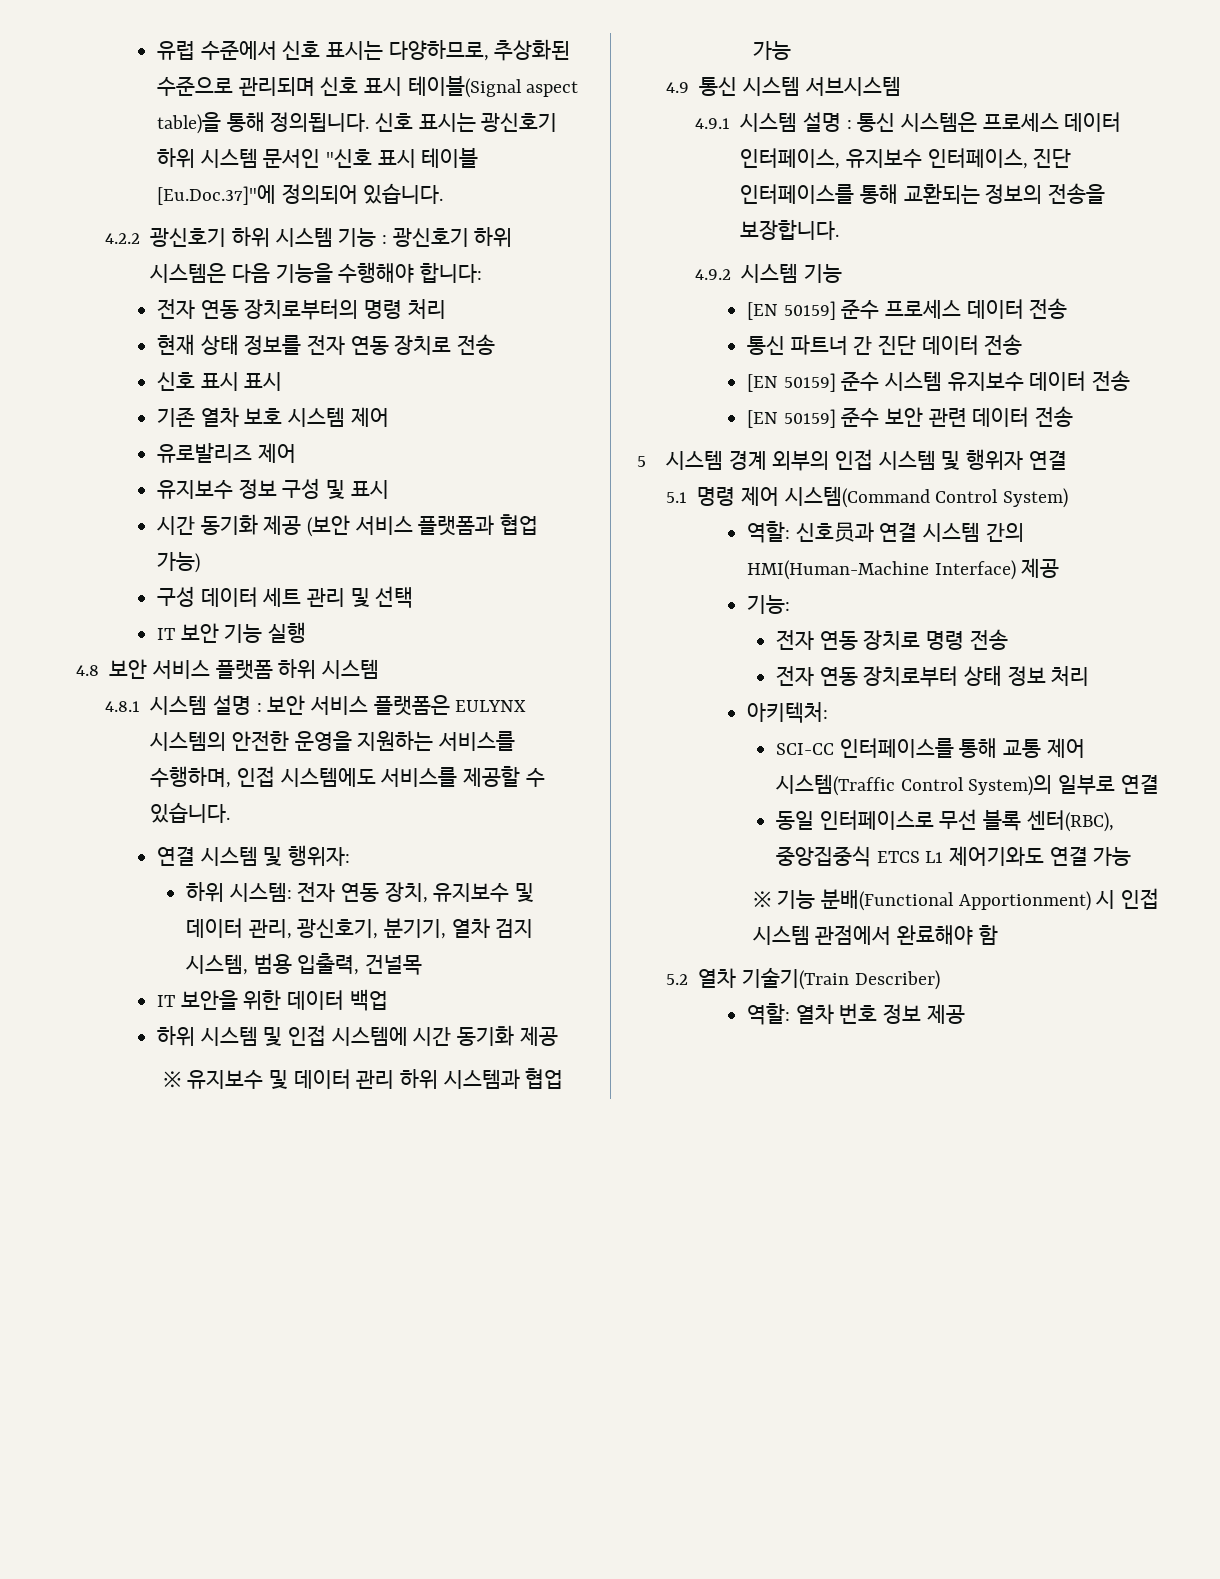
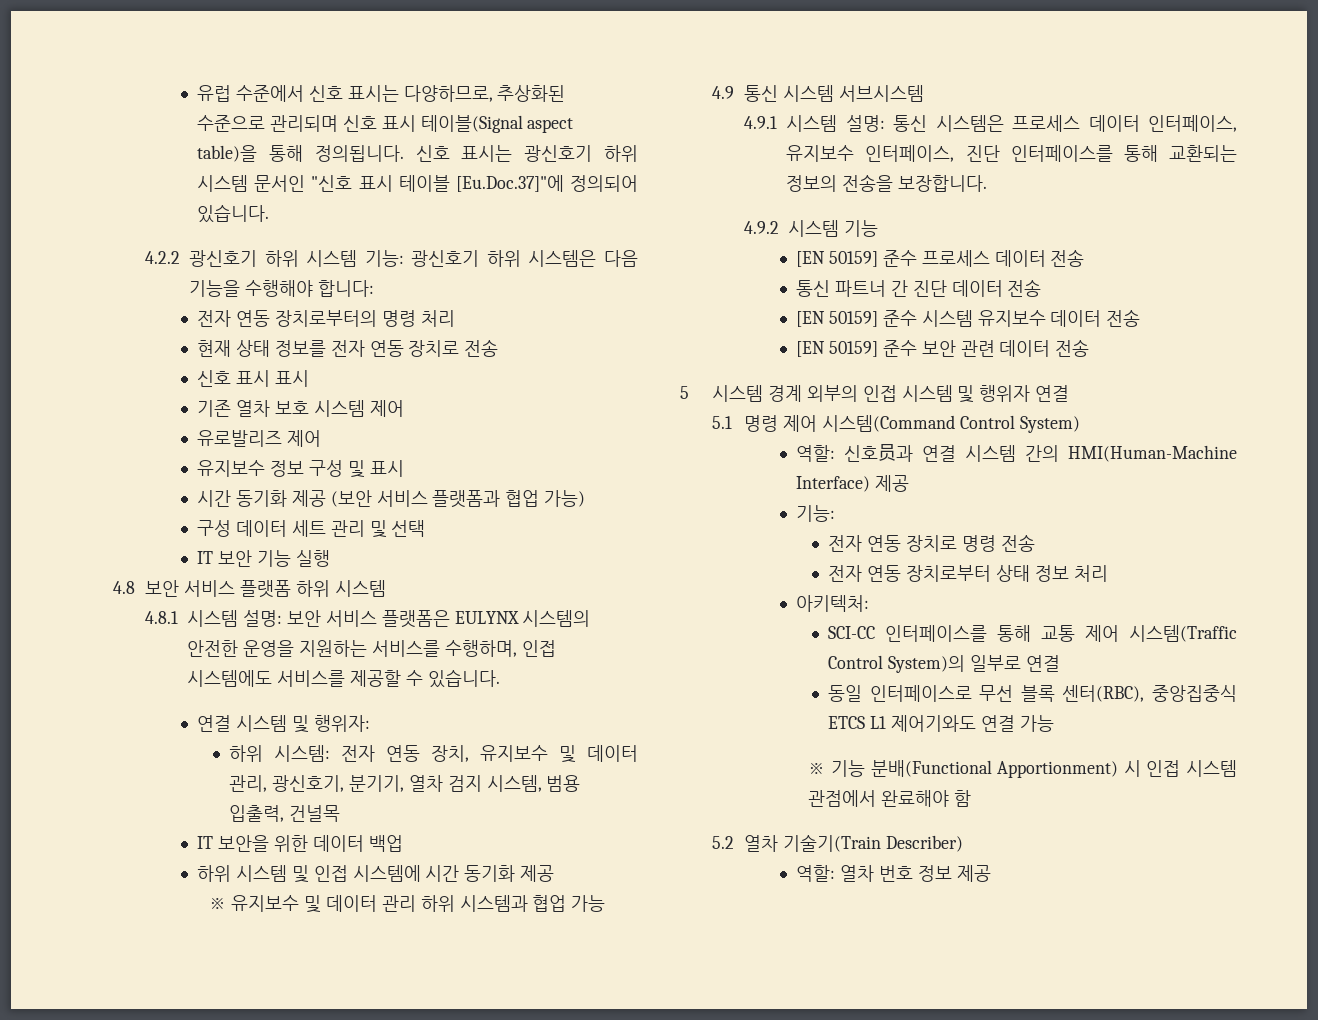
- 4.2.2 광신호기 하위 시스템 기능 : 광신호기 하위 시스템은 다음 기능을 수행해야 합니다:
+ 4.2.2 광신호기 하위 시스템 기능: 광신호기 하위 시스템은 다음 기능을 수행해야 합니다:
- 4.8.1 시스템 설명 : 보안 서비스 플랫폼은 EULYNX 시스템의 안전한 운영을 지원하는 서비스를 수행하며, 인접 시스템에도 서비스를 제공할 수 있습니다.
+ 4.8.1 시스템 설명: 보안 서비스 플랫폼은 EULYNX 시스템의 안전한 운영을 지원하는 서비스를 수행하며, 인접 시스템에도 서비스를 제공할 수 있습니다.
- 4.9.1 시스템 설명 : 통신 시스템은 프로세스 데이터 인터페이스, 유지보수 인터페이스, 진단 인터페이스를 통해 교환되는 정보의 전송을 보장합니다.
+ 4.9.1 시스템 설명: 통신 시스템은 프로세스 데이터 인터페이스, 유지보수 인터페이스, 진단 인터페이스를 통해 교환되는 정보의 전송을 보장합니다.

